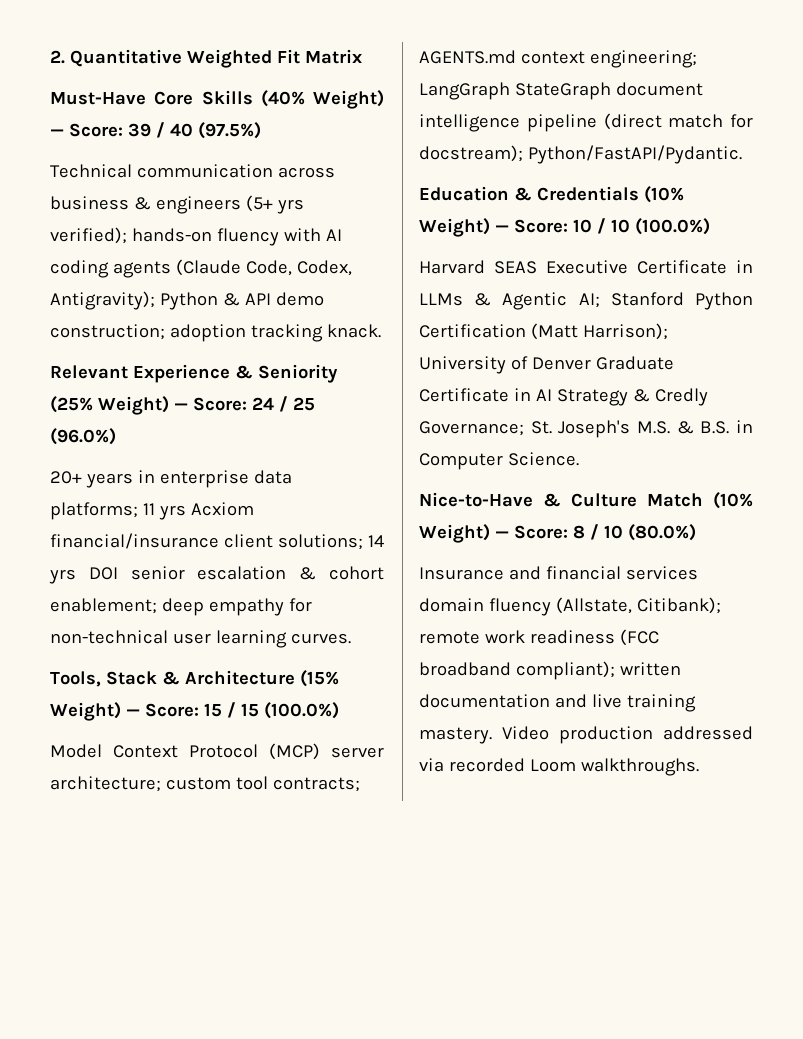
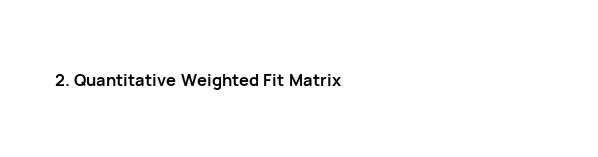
- Must-Have Core Skills (40% Weight) — Score: 39 / 40 (97.5%)
- Technical communication across business & engineers (5+ yrs verified); hands-on fluency with AI coding agents (Claude Code, Codex, Antigravity); Python & API demo construction; adoption tracking knack.
- Relevant Experience & Seniority (25% Weight) — Score: 24 / 25 (96.0%)
- 20+ years in enterprise data platforms; 11 yrs Acxiom financial/insurance client solutions; 14 yrs DOI senior escalation & cohort enablement; deep empathy for non-technical user learning curves.
- Tools, Stack & Architecture (15% Weight) — Score: 15 / 15 (100.0%)
- Model Context Protocol (MCP) server architecture; custom tool contracts; AGENTS.md context engineering; LangGraph StateGraph document intelligence pipeline (direct match for docstream); Python/FastAPI/Pydantic.
- Education & Credentials (10% Weight) — Score: 10 / 10 (100.0%)
- Harvard SEAS Executive Certificate in LLMs & Agentic AI; Stanford Python Certification (Matt Harrison); University of Denver Graduate Certificate in AI Strategy & Credly Governance; St. Joseph's M.S. & B.S. in Computer Science.
- Nice-to-Have & Culture Match (10% Weight) — Score: 8 / 10 (80.0%)
- Insurance and financial services domain fluency (Allstate, Citibank); remote work readiness (FCC broadband compliant); written documentation and live training mastery. Video production addressed via recorded Loom walkthroughs.

